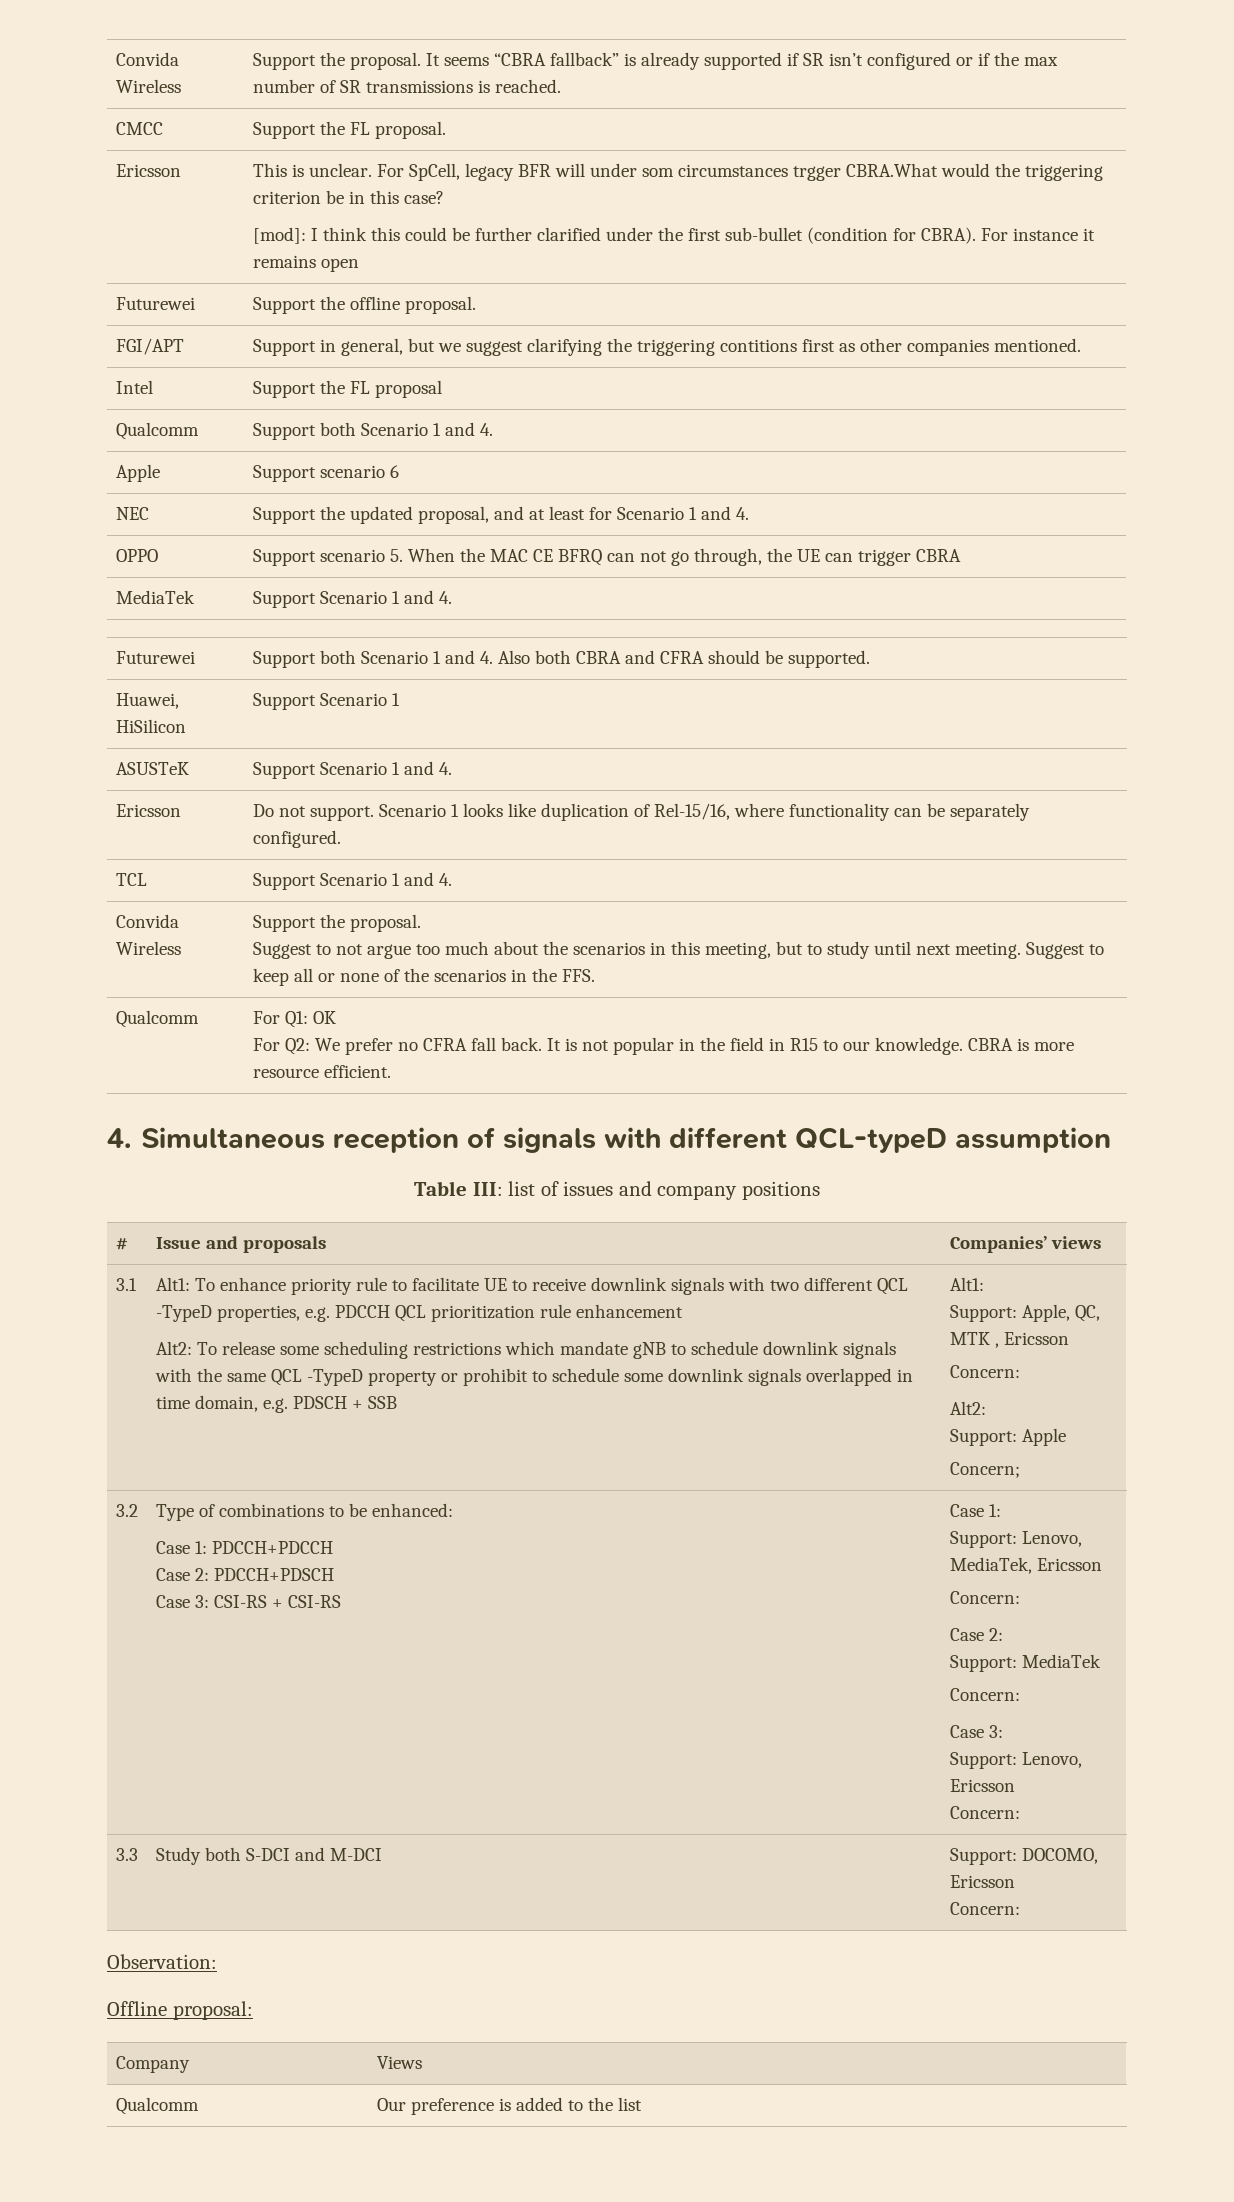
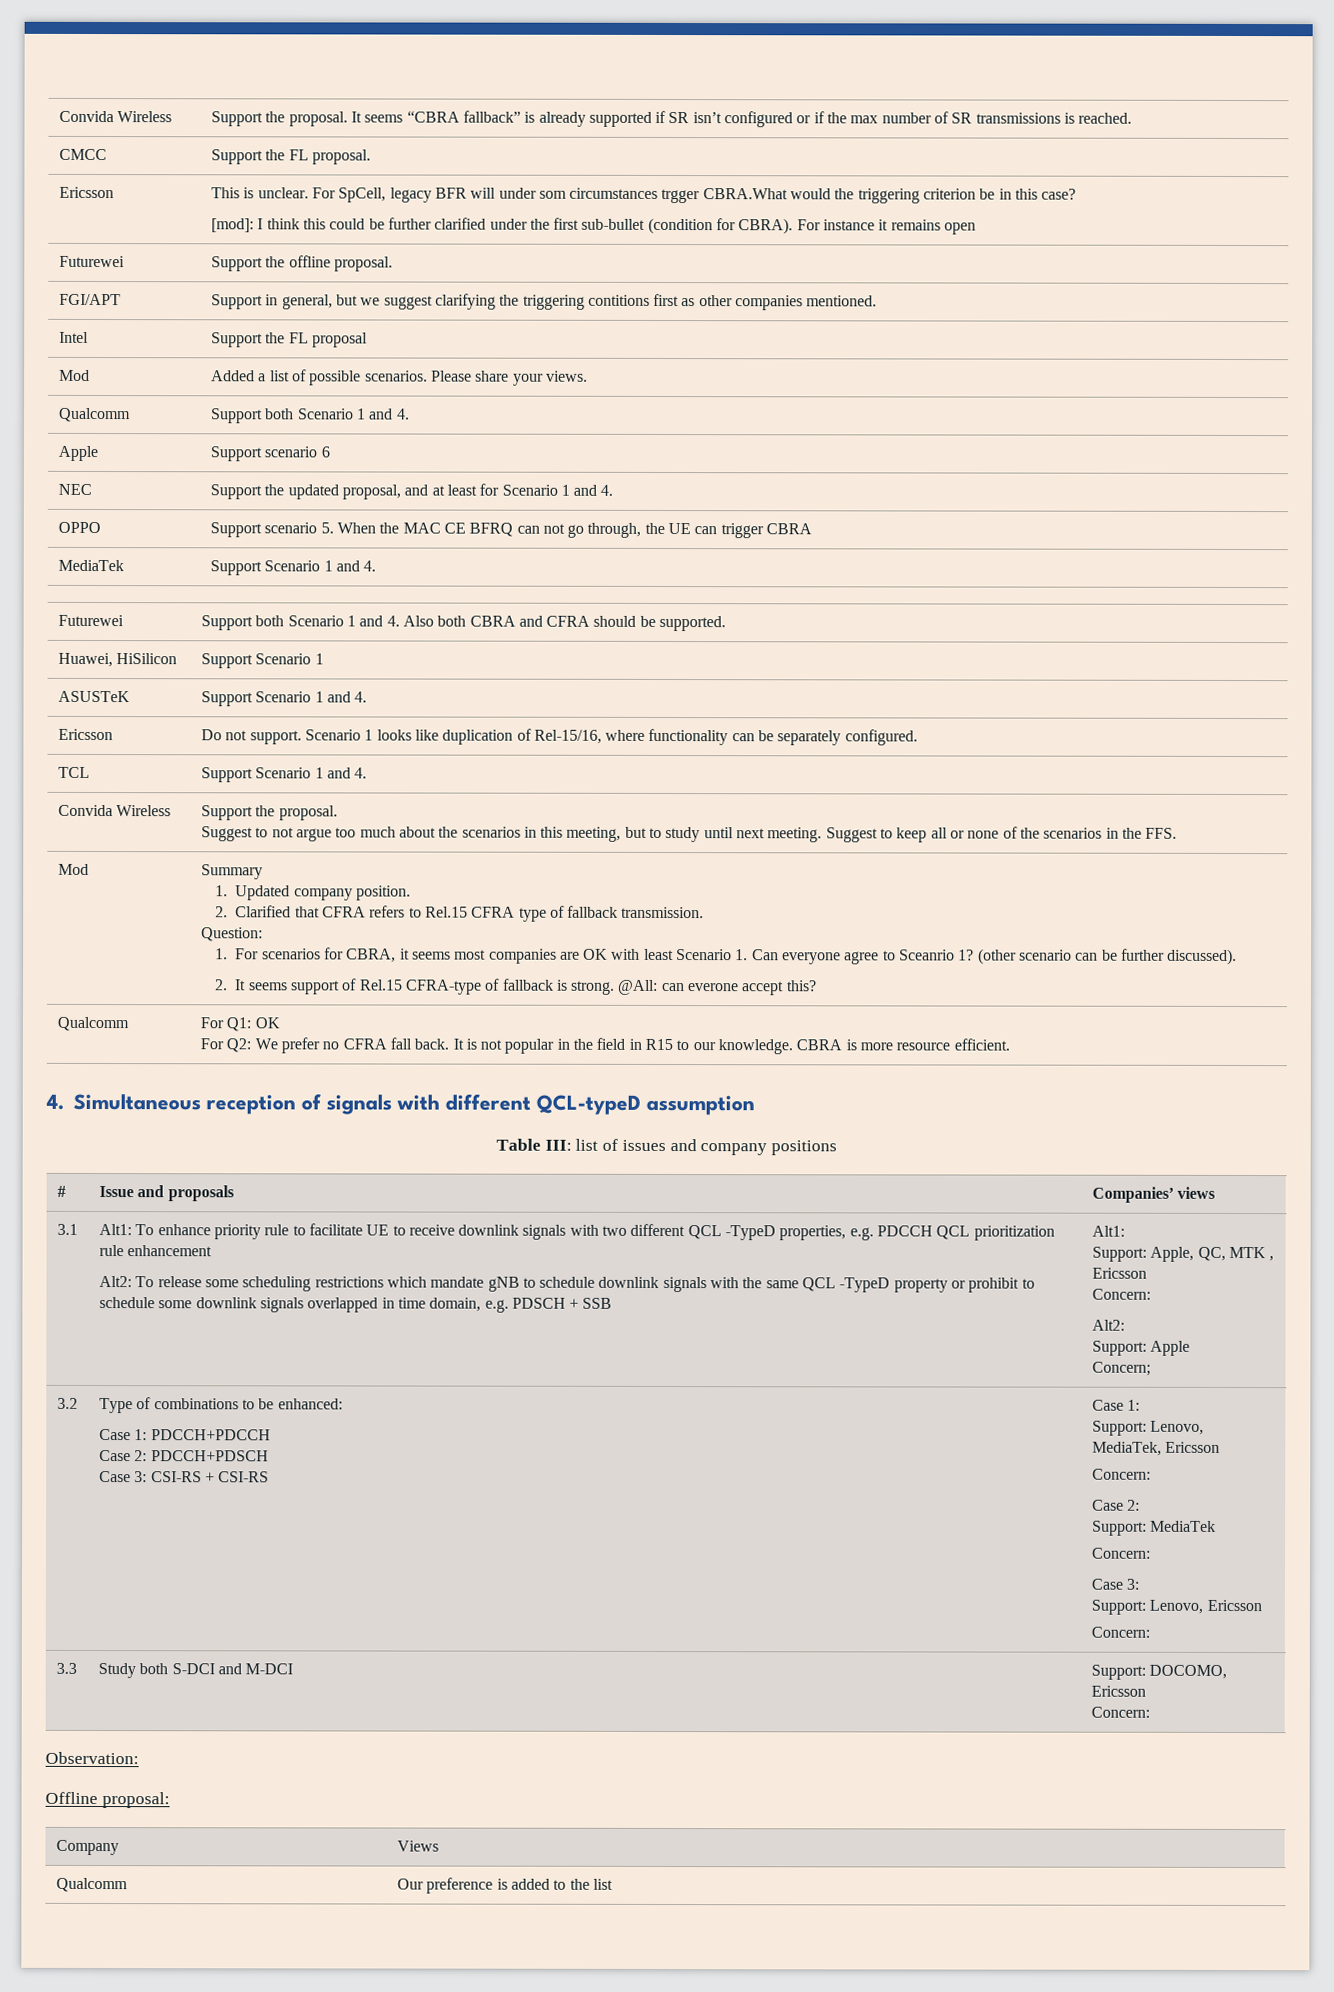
+ Mod | Added a list of possible scenarios. Please share your views.
+ Mod | Summary
+ 1. Updated company position.
+ 2. Clarified that CFRA refers to Rel.15 CFRA type of fallback transmission.
+ Question:
+ 1. For scenarios for CBRA, it seems most companies are OK with least Scenario 1. Can everyone agree to Sceanrio 1? (other scenario can be further discussed).
+ 2. It seems support of Rel.15 CFRA-type of fallback is strong. @All: can everone accept this?

